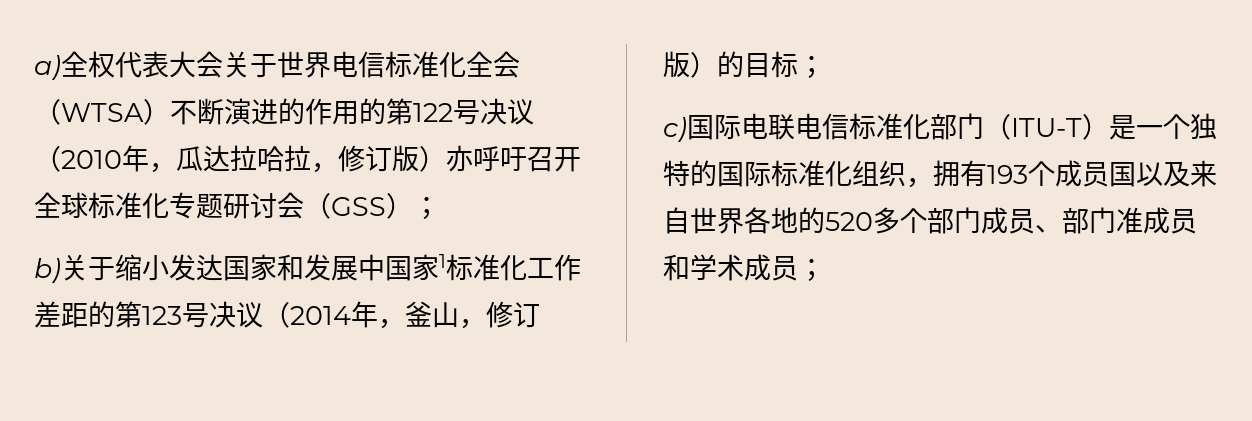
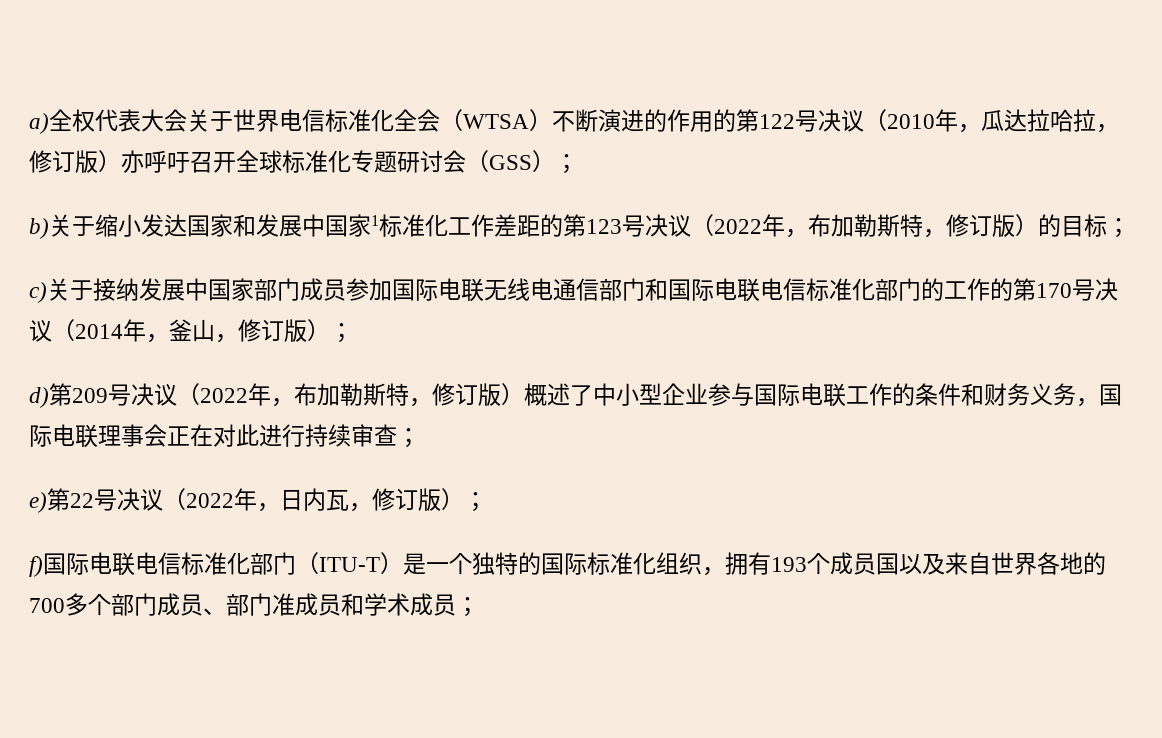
- b)关于缩小发达国家和发展中国家1标准化工作差距的第123号决议（2014年，釜山，修订版）的目标；
+ b)关于缩小发达国家和发展中国家1标准化工作差距的第123号决议（2022年，布加勒斯特，修订版）的目标；
- c)国际电联电信标准化部门（ITU-T）是一个独特的国际标准化组织，拥有193个成员国以及来自世界各地的520多个部门成员、部门准成员和学术成员；
+ c)关于接纳发展中国家部门成员参加国际电联无线电通信部门和国际电联电信标准化部门的工作的第170号决议（2014年，釜山，修订版）；
+ d)第209号决议（2022年，布加勒斯特，修订版）概述了中小型企业参与国际电联工作的条件和财务义务，国际电联理事会正在对此进行持续审查；
+ e)第22号决议（2022年，日内瓦，修订版）；
+ f)国际电联电信标准化部门（ITU-T）是一个独特的国际标准化组织，拥有193个成员国以及来自世界各地的700多个部门成员、部门准成员和学术成员；

